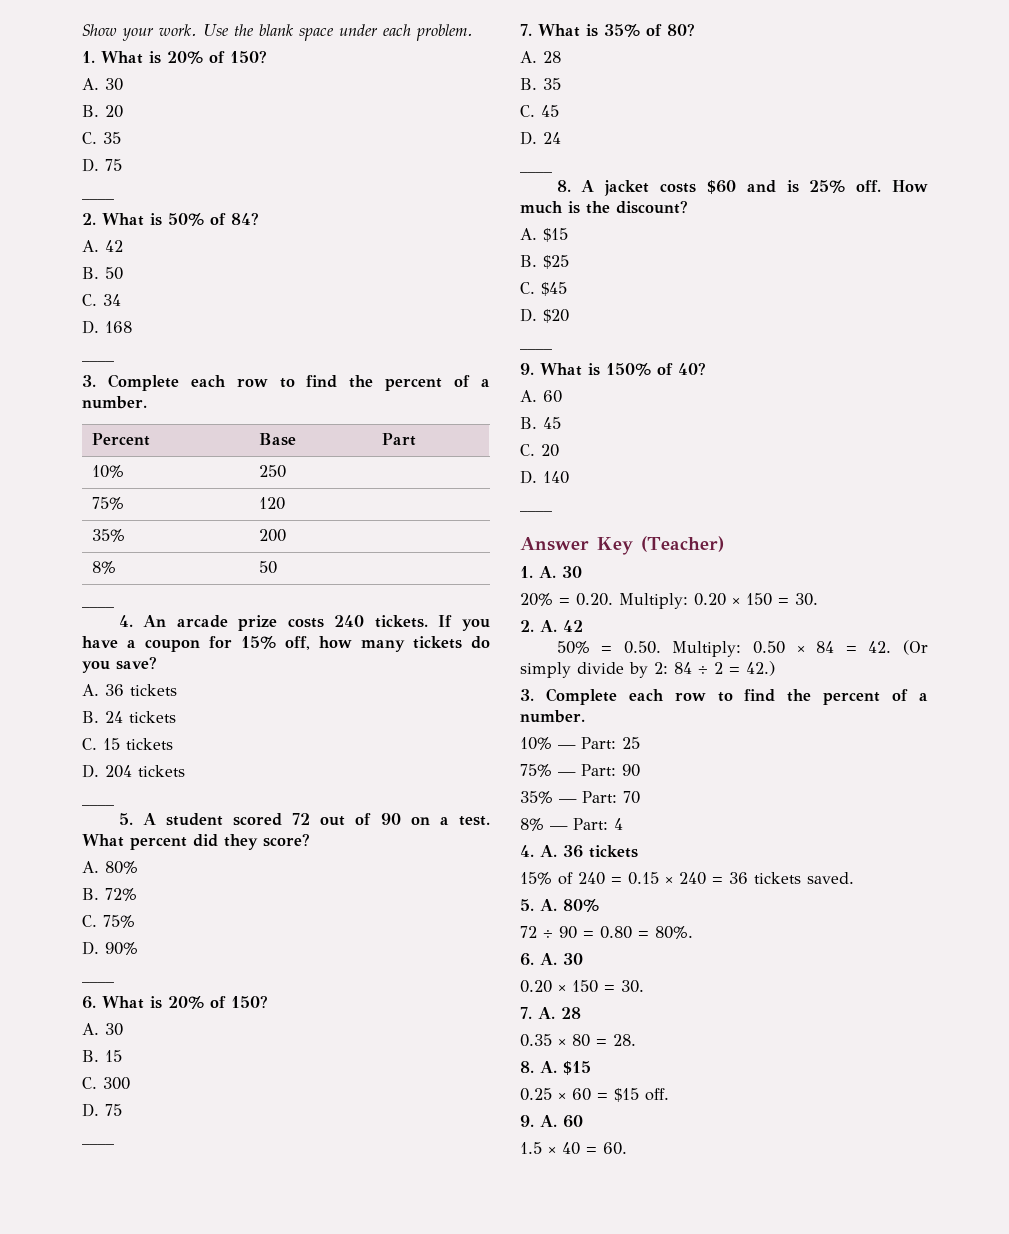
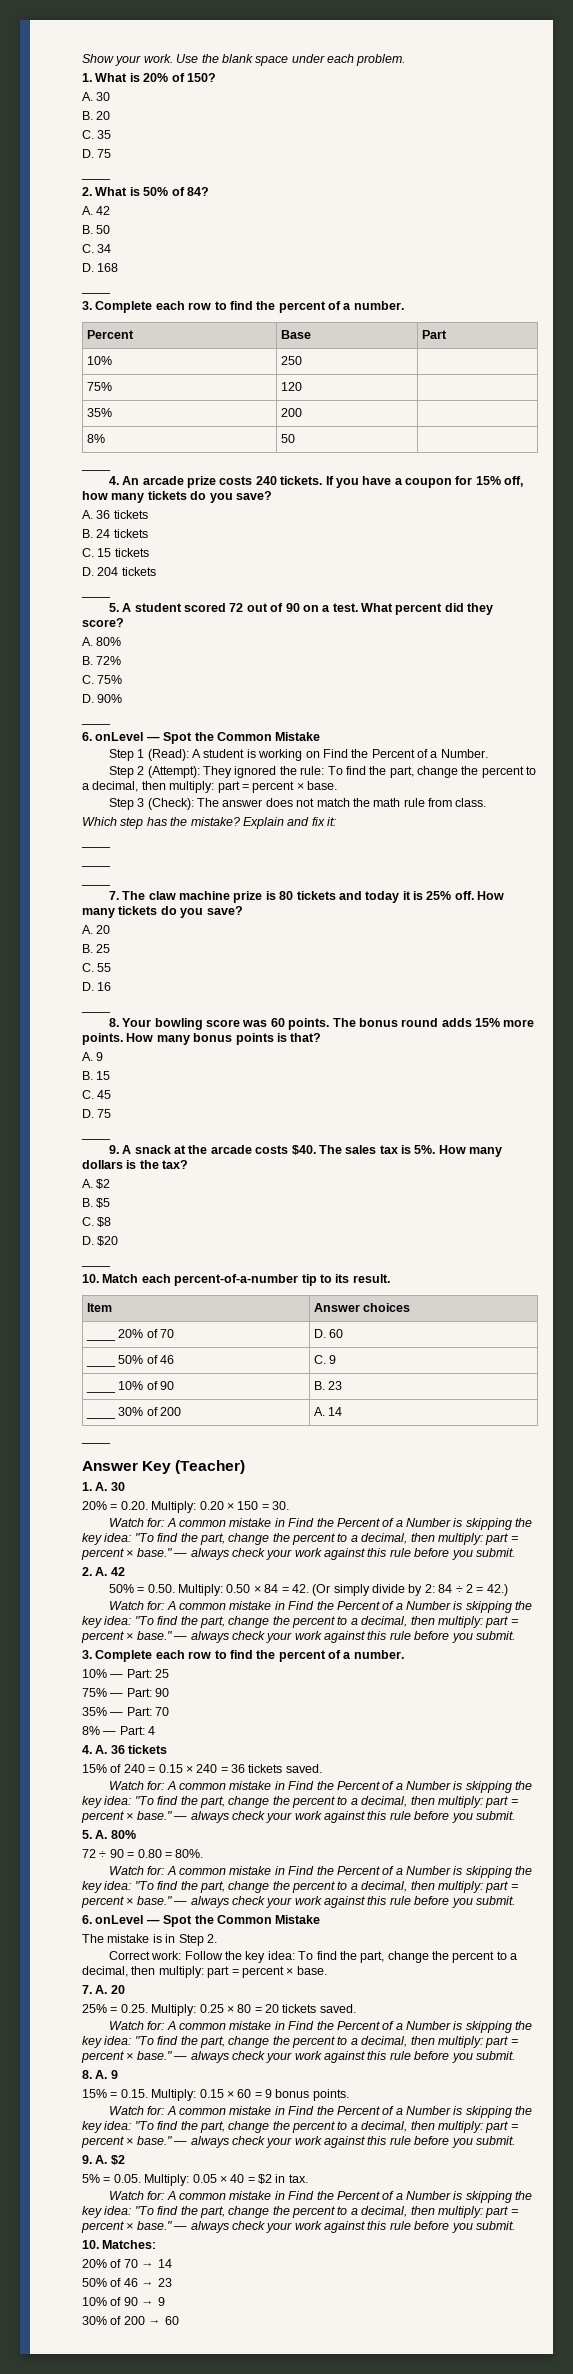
  D. 90%
  ____
- 6. What is 20% of 150?
- A. 30
+ 6. onLevel — Spot the Common Mistake
+ Step 1 (Read): A student is working on Find the Percent of a Number.
+ Step 2 (Attempt): They ignored the rule: To find the part, change the percent to a decimal, then multiply: part = percent × base.
+ Step 3 (Check): The answer does not match the math rule from class.
+ Which step has the mistake? Explain and fix it:
+ ____
+ ____
+ ____
+ 7. The claw machine prize is 80 tickets and today it is 25% off. How many tickets do you save?
+ A. 20
+ B. 25
+ C. 55
+ D. 16
+ ____
+ 8. Your bowling score was 60 points. The bonus round adds 15% more points. How many bonus points is that?
+ A. 9
- C. 300
+ C. 45
  D. 75
  ____
- 7. What is 35% of 80?
- A. 28
- B. 35
- C. 45
- D. 24
- ____
- 8. A jacket costs $60 and is 25% off. How much is the discount?
- A. $15
- B. $25
- C. $45
+ 9. A snack at the arcade costs $40. The sales tax is 5%. How many dollars is the tax?
+ A. $2
+ B. $5
+ C. $8
  D. $20
  ____
- 9. What is 150% of 40?
- A. 60
- B. 45
- C. 20
- D. 140
+ 10. Match each percent-of-a-number tip to its result.
+ Item | Answer choices
+ ____ 20% of 70 | D. 60
+ ____ 50% of 46 | C. 9
+ ____ 10% of 90 | B. 23
+ ____ 30% of 200 | A. 14
  20% = 0.20. Multiply: 0.20 × 150 = 30.
+ Watch for: A common mistake in Find the Percent of a Number is skipping the key idea: "To find the part, change the percent to a decimal, then multiply: part = percent × base." — always check your work against this rule before you submit.
  50% = 0.50. Multiply: 0.50 × 84 = 42. (Or simply divide by 2: 84 ÷ 2 = 42.)
+ Watch for: A common mistake in Find the Percent of a Number is skipping the key idea: "To find the part, change the percent to a decimal, then multiply: part = percent × base." — always check your work against this rule before you submit.
  15% of 240 = 0.15 × 240 = 36 tickets saved.
+ Watch for: A common mistake in Find the Percent of a Number is skipping the key idea: "To find the part, change the percent to a decimal, then multiply: part = percent × base." — always check your work against this rule before you submit.
  72 ÷ 90 = 0.80 = 80%.
- 6. A. 30
- 0.20 × 150 = 30.
- 7. A. 28
- 0.35 × 80 = 28.
- 8. A. $15
- 0.25 × 60 = $15 off.
- 9. A. 60
- 1.5 × 40 = 60.
+ Watch for: A common mistake in Find the Percent of a Number is skipping the key idea: "To find the part, change the percent to a decimal, then multiply: part = percent × base." — always check your work against this rule before you submit.
+ 6. onLevel — Spot the Common Mistake
+ The mistake is in Step 2.
+ Correct work: Follow the key idea: To find the part, change the percent to a decimal, then multiply: part = percent × base.
+ 7. A. 20
+ 25% = 0.25. Multiply: 0.25 × 80 = 20 tickets saved.
+ Watch for: A common mistake in Find the Percent of a Number is skipping the key idea: "To find the part, change the percent to a decimal, then multiply: part = percent × base." — always check your work against this rule before you submit.
+ 8. A. 9
+ 15% = 0.15. Multiply: 0.15 × 60 = 9 bonus points.
+ Watch for: A common mistake in Find the Percent of a Number is skipping the key idea: "To find the part, change the percent to a decimal, then multiply: part = percent × base." — always check your work against this rule before you submit.
+ 9. A. $2
+ 5% = 0.05. Multiply: 0.05 × 40 = $2 in tax.
+ Watch for: A common mistake in Find the Percent of a Number is skipping the key idea: "To find the part, change the percent to a decimal, then multiply: part = percent × base." — always check your work against this rule before you submit.
+ 10. Matches:
+ 20% of 70 → 14
+ 50% of 46 → 23
+ 10% of 90 → 9
+ 30% of 200 → 60

